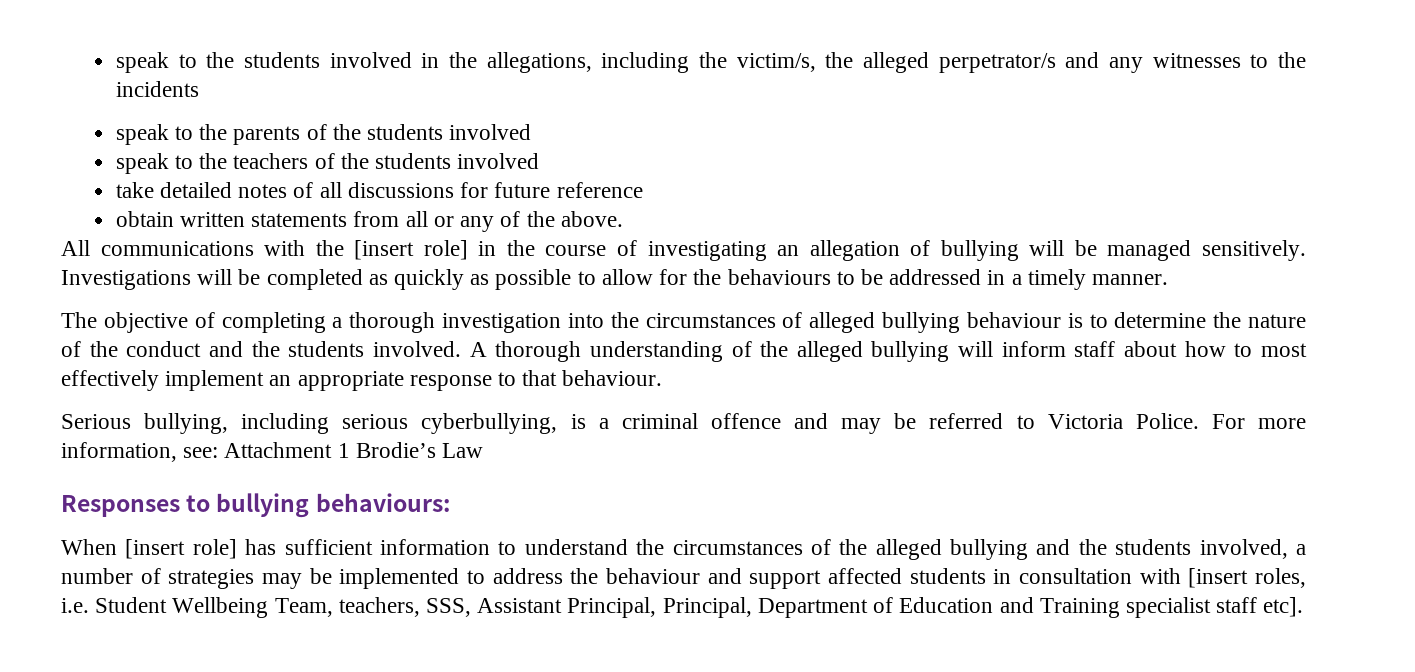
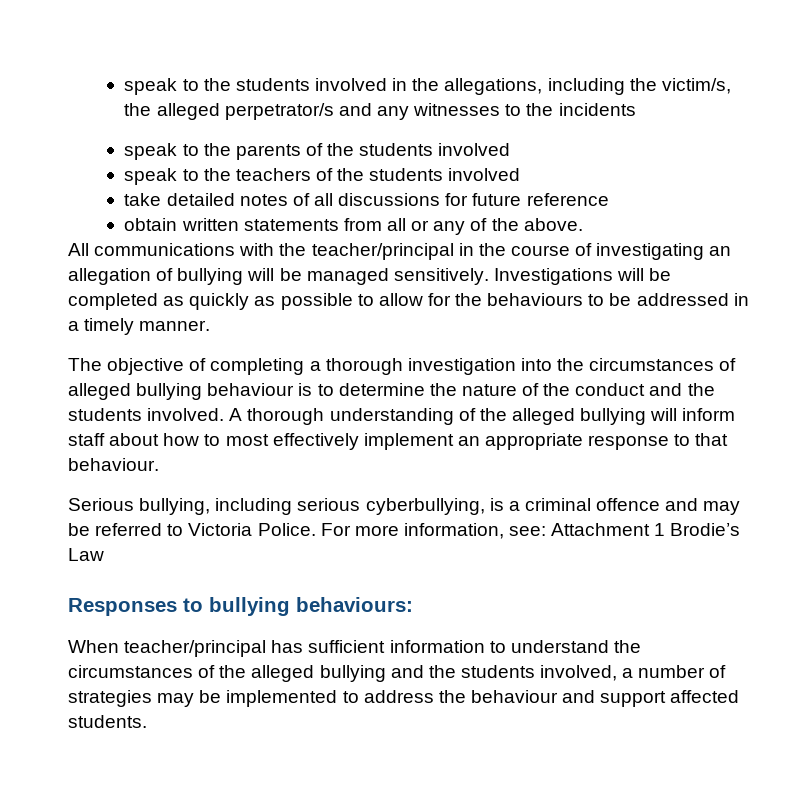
- All communications with the [insert role] in the course of investigating an allegation of bullying will be managed sensitively.
+ All communications with the teacher/principal in the course of investigating an allegation of bullying will be managed sensitively.
- When [insert role] has sufficient information to understand the circumstances of the alleged bullying and the students involved, a number of strategies may be implemented to address the behaviour and support affected students in consultation with [insert roles, i.e. Student Wellbeing Team, teachers, SSS, Assistant Principal, Principal, Department of Education and Training specialist staff etc].
+ When teacher/principal has sufficient information to understand the circumstances of the alleged bullying and the students involved, a number of strategies may be implemented to address the behaviour and support affected students.

